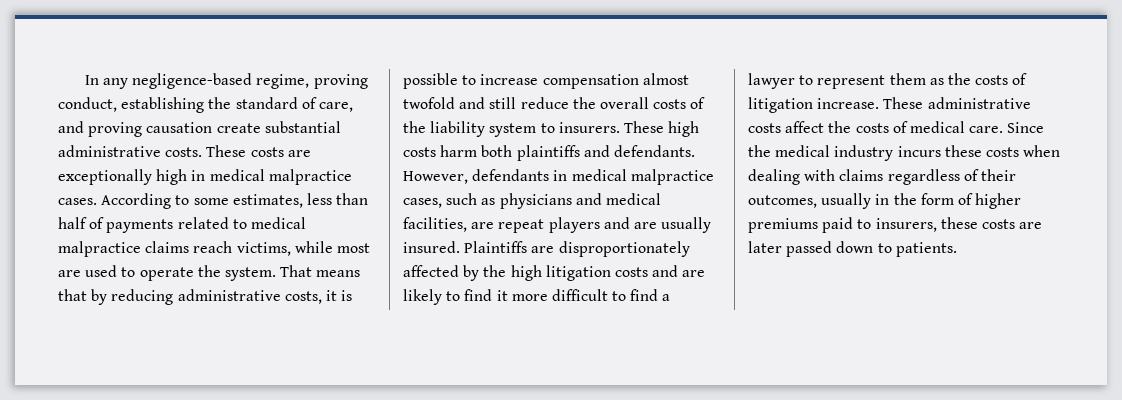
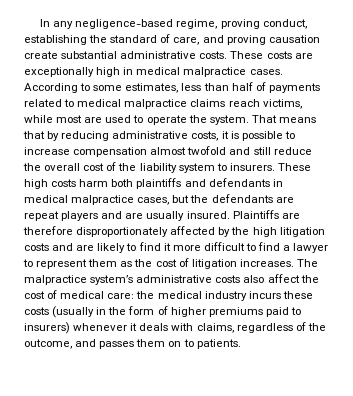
- That means that by reducing administrative costs, it is possible to increase compensation almost twofold and still reduce the overall costs of the liability system to insurers.
+ That means that by reducing administrative costs, it is possible to increase compensation almost twofold and still reduce the overall cost of the liability system to insurers.
- These high costs harm both plaintiffs and defendants. However, defendants in medical malpractice cases, such as physicians and medical facilities, are repeat players and are usually insured.
+ These high costs harm both plaintiffs and defendants in medical malpractice cases, but the defendants are repeat players and are usually insured.
- Plaintiffs are disproportionately affected by the high litigation costs and are likely to find it more difficult to find a lawyer to represent them as the costs of litigation increase. These administrative costs affect the costs of medical care. Since the medical industry incurs these costs when dealing with claims regardless of their outcomes, usually in the form of higher premiums paid to insurers, these costs are later passed down to patients.
+ Plaintiffs are therefore disproportionately affected by the high litigation costs and are likely to find it more difficult to find a lawyer to represent them as the cost of litigation increases. The malpractice system’s administrative costs also affect the cost of medical care: the medical industry incurs these costs (usually in the form of higher premiums paid to insurers) whenever it deals with claims, regardless of the outcome, and passes them on to patients.

